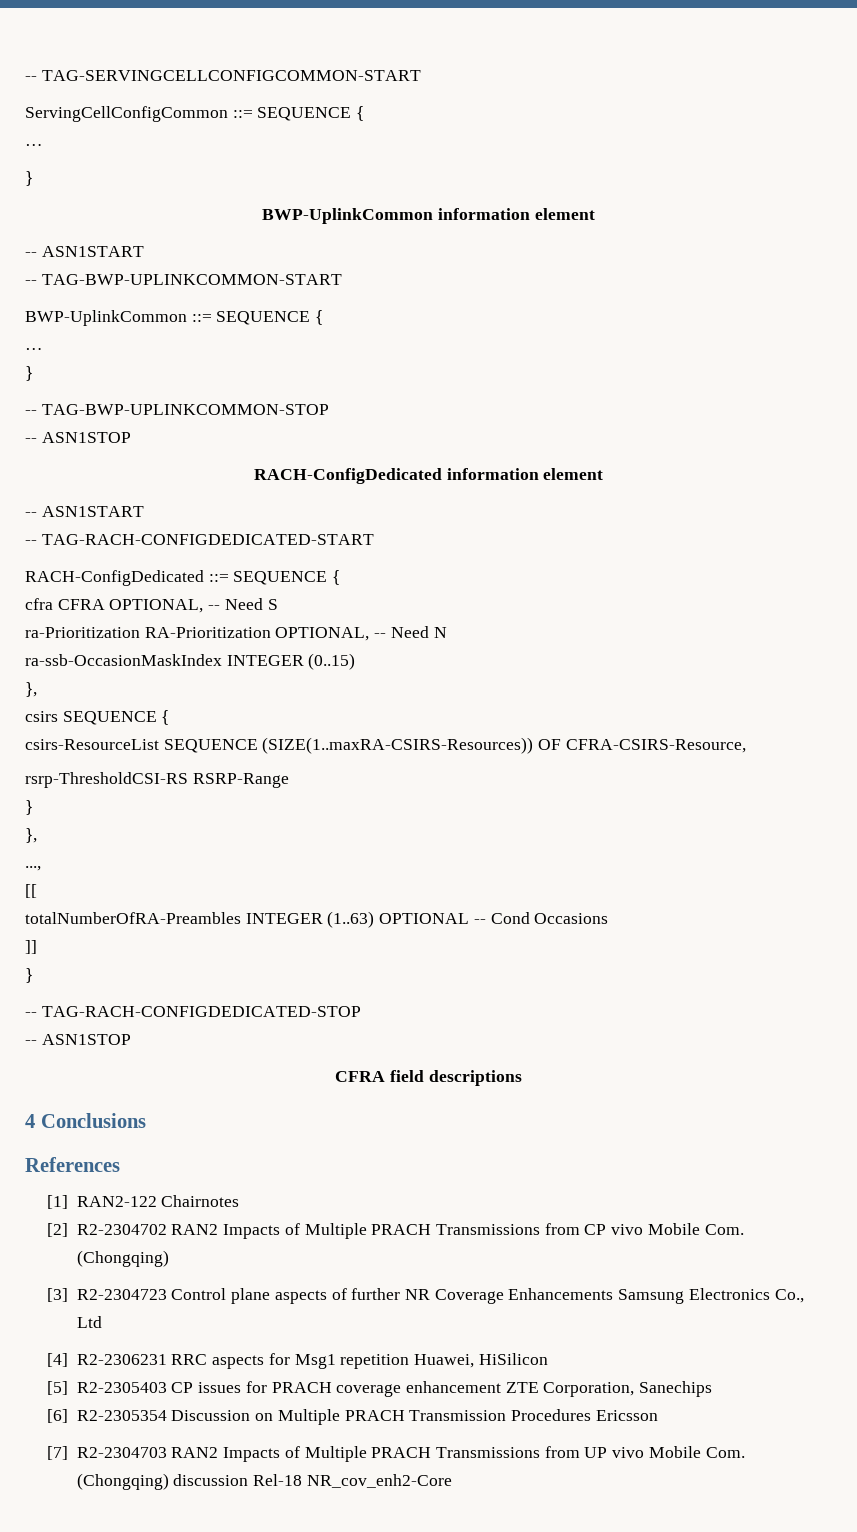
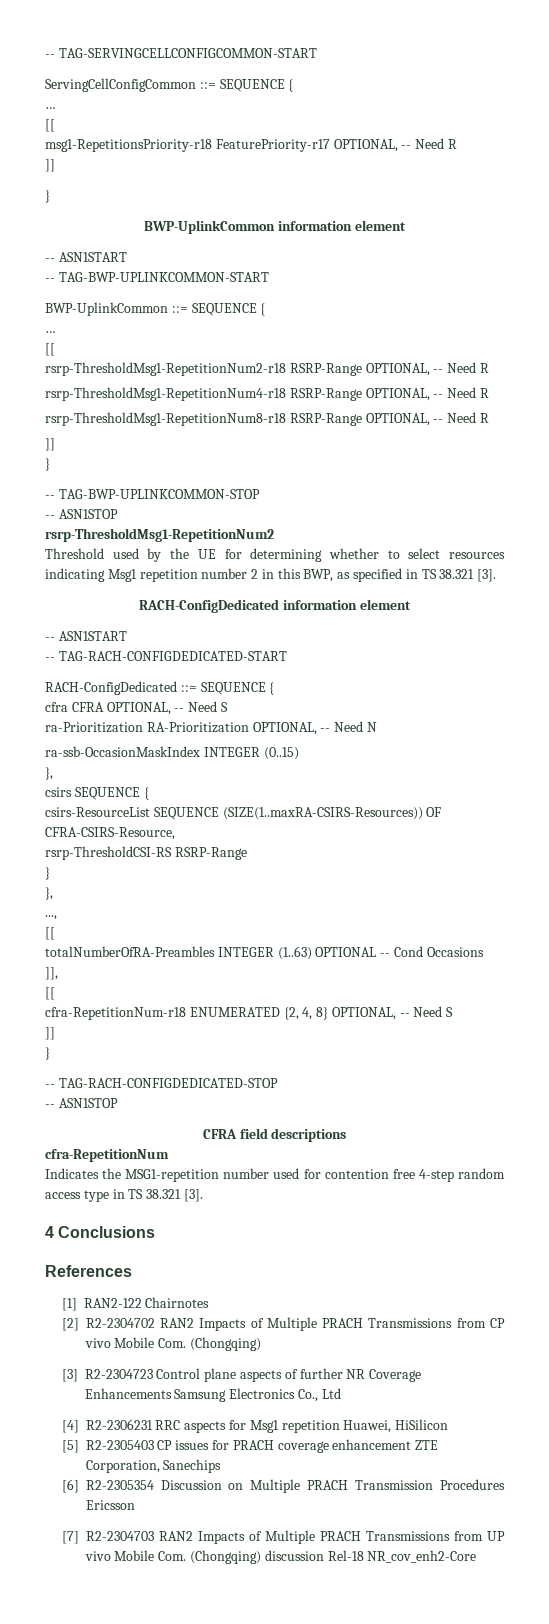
  ServingCellConfigCommon ::= SEQUENCE {
  …
+ [[
+ msg1-RepetitionsPriority-r18 FeaturePriority-r17 OPTIONAL, -- Need R
+ ]]
  BWP-UplinkCommon ::= SEQUENCE {
  …
+ [[
+ rsrp-ThresholdMsg1-RepetitionNum2-r18 RSRP-Range OPTIONAL, -- Need R
+ rsrp-ThresholdMsg1-RepetitionNum4-r18 RSRP-Range OPTIONAL, -- Need R
+ rsrp-ThresholdMsg1-RepetitionNum8-r18 RSRP-Range OPTIONAL, -- Need R
+ ]]
+ rsrp-ThresholdMsg1-RepetitionNum2
+ Threshold used by the UE for determining whether to select resources indicating Msg1 repetition number 2 in this BWP, as specified in TS 38.321 [3].
+ ]],
+ [[
+ cfra-RepetitionNum-r18 ENUMERATED {2, 4, 8} OPTIONAL, -- Need S
+ cfra-RepetitionNum
+ Indicates the MSG1-repetition number used for contention free 4-step random access type in TS 38.321 [3].

